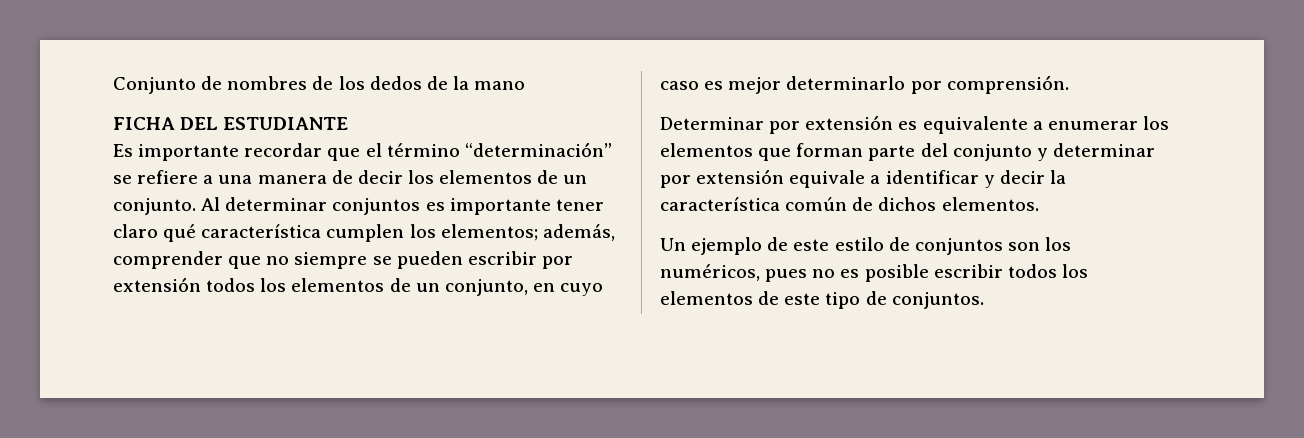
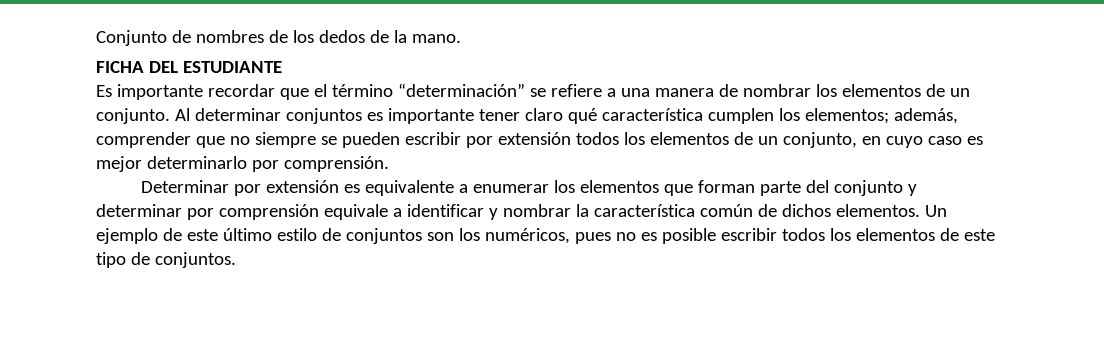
- Conjunto de nombres de los dedos de la mano
+ Conjunto de nombres de los dedos de la mano.
- Es importante recordar que el término “determinación” se refiere a una manera de decir los elementos de un conjunto.
+ Es importante recordar que el término “determinación” se refiere a una manera de nombrar los elementos de un conjunto.
- Determinar por extensión es equivalente a enumerar los elementos que forman parte del conjunto y determinar por extensión equivale a identificar y decir la característica común de dichos elementos.
- Un ejemplo de este estilo de conjuntos son los numéricos, pues no es posible escribir todos los elementos de este tipo de conjuntos.
+ Determinar por extensión es equivalente a enumerar los elementos que forman parte del conjunto y determinar por comprensión equivale a identificar y nombrar la característica común de dichos elementos. Un ejemplo de este último estilo de conjuntos son los numéricos, pues no es posible escribir todos los elementos de este tipo de conjuntos.

